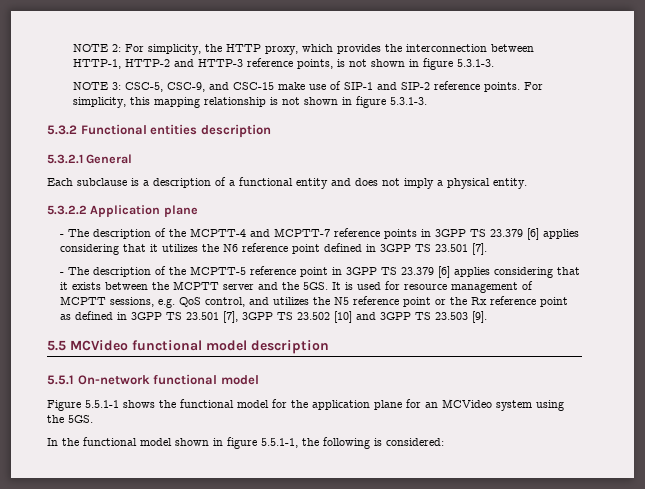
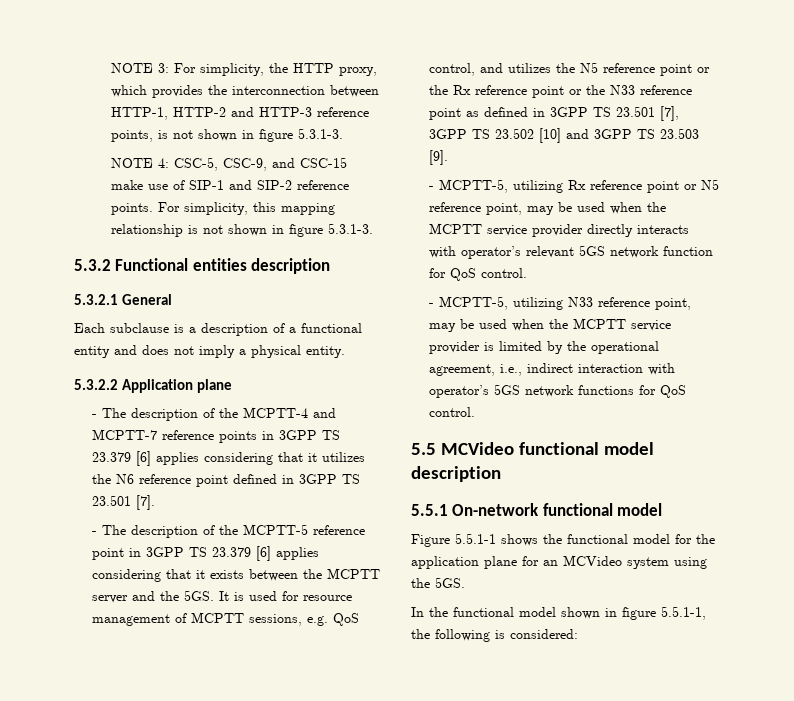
- NOTE 2: For simplicity, the HTTP proxy, which provides the interconnection between HTTP-1, HTTP-2 and HTTP-3 reference points, is not shown in figure 5.3.1-3.
+ NOTE 3: For simplicity, the HTTP proxy, which provides the interconnection between HTTP-1, HTTP-2 and HTTP-3 reference points, is not shown in figure 5.3.1-3.
- NOTE 3: CSC-5, CSC-9, and CSC-15 make use of SIP-1 and SIP-2 reference points.
+ NOTE 4: CSC-5, CSC-9, and CSC-15 make use of SIP-1 and SIP-2 reference points.
- It is used for resource management of MCPTT sessions, e.g. QoS control, and utilizes the N5 reference point or the Rx reference point as defined in 3GPP TS 23.501 [7], 3GPP TS 23.502 [10] and 3GPP TS 23.503 [9].
+ It is used for resource management of MCPTT sessions, e.g. QoS control, and utilizes the N5 reference point or the Rx reference point or the N33 reference point as defined in 3GPP TS 23.501 [7], 3GPP TS 23.502 [10] and 3GPP TS 23.503 [9].
+ - MCPTT-5, utilizing Rx reference point or N5 reference point, may be used when the MCPTT service provider directly interacts with operator’s relevant 5GS network function for QoS control.
+ - MCPTT-5, utilizing N33 reference point, may be used when the MCPTT service provider is limited by the operational agreement, i.e., indirect interaction with operator’s 5GS network functions for QoS control.

